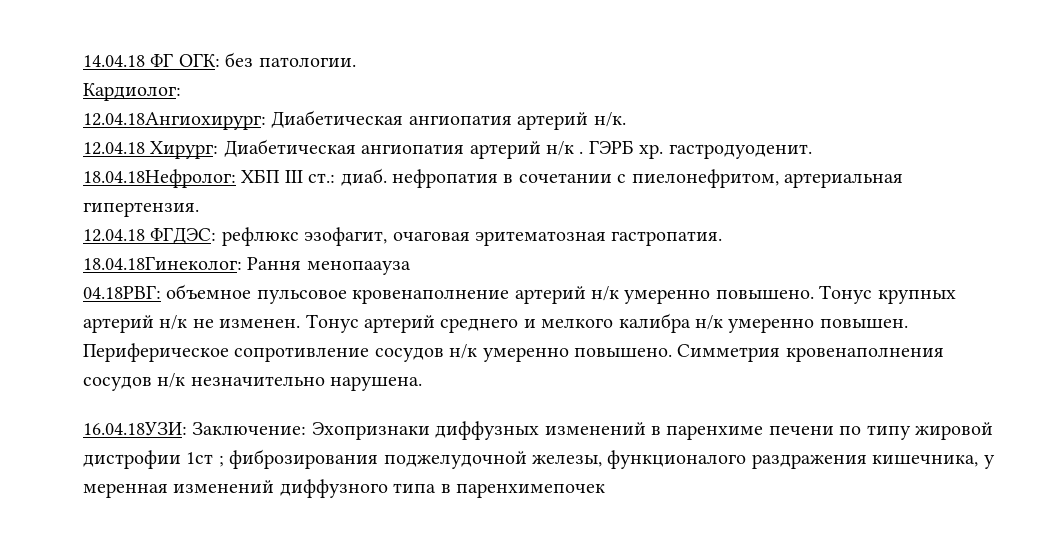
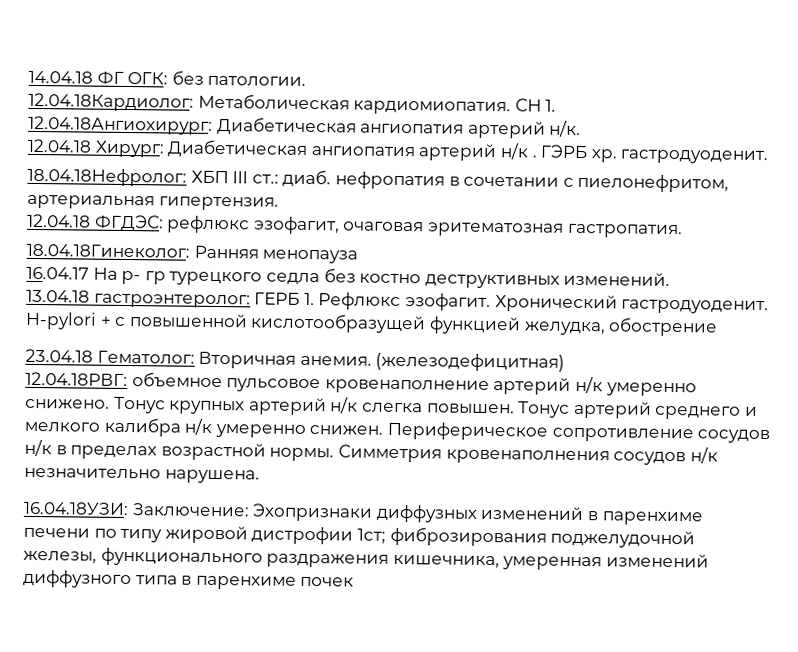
- Кардиолог:
+ 12.04.18Кардиолог: Метаболическая кардиомиопатия. СН 1.
- 18.04.18Гинеколог: Рання менопаауза
- 04.18РВГ: объемное пульсовое кровенаполнение артерий н/к умеренно повышено.
+ 18.04.18Гинеколог: Ранняя менопауза
+ 16.04.17 На р- гр турецкого седла без костно деструктивных изменений.
+ 13.04.18 гастроэнтеролог: ГЕРБ 1. Рефлюкс эзофагит. Хронический гастродуоденит. H-pylori + с повышенной кислотообразущей функцией желудка, обострение
+ 23.04.18 Гематолог: Вторичная анемия. (железодефицитная)
+ 12.04.18РВГ: объемное пульсовое кровенаполнение артерий н/к умеренно снижено.
- Тонус крупных артерий н/к не изменен.
+ Тонус крупных артерий н/к слегка повышен.
- Тонус артерий среднего и мелкого калибра н/к умеренно повышен.
+ Тонус артерий среднего и мелкого калибра н/к умеренно снижен.
- Периферическое сопротивление сосудов н/к умеренно повышено.
+ Периферическое сопротивление сосудов н/к в пределах возрастной нормы.
- 16.04.18УЗИ: Заключение: Эхопризнаки диффузных изменений в паренхиме печени по типу жировой дистрофии 1ст ; фиброзирования поджелудочной железы, функционалого раздражения кишечника, у меренная изменений диффузного типа в паренхимепочек
+ 16.04.18УЗИ: Заключение: Эхопризнаки диффузных изменений в паренхиме печени по типу жировой дистрофии 1ст; фиброзирования поджелудочной железы, функционального раздражения кишечника, умеренная изменений диффузного типа в паренхиме почек

